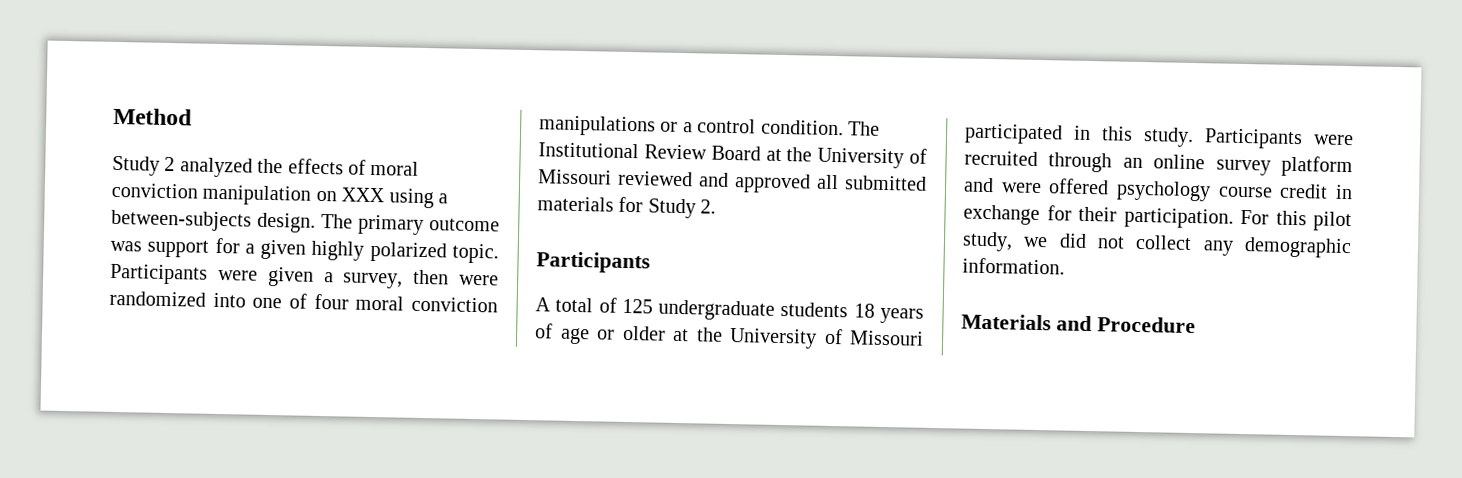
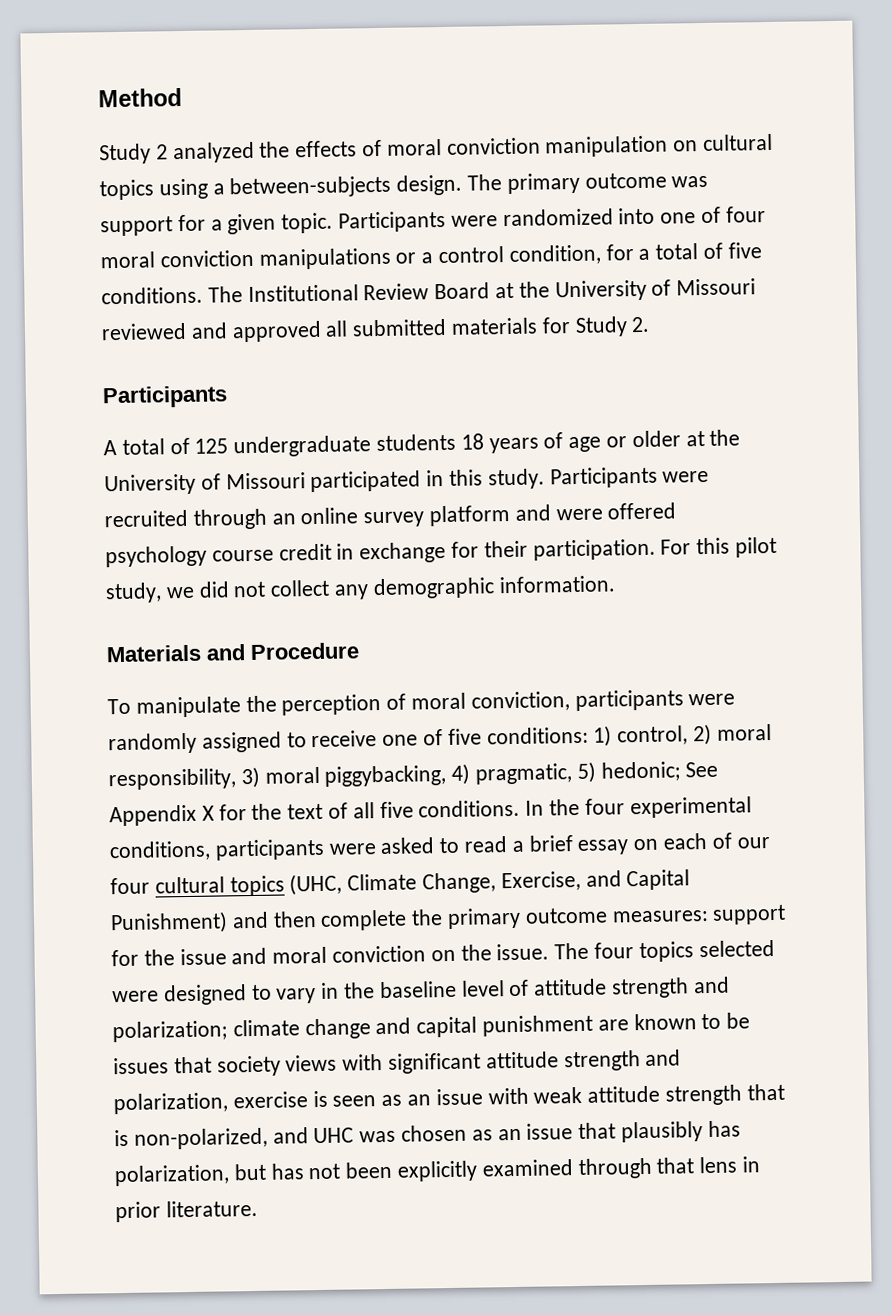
- Study 2 analyzed the effects of moral conviction manipulation on XXX using a between-subjects design.
+ Study 2 analyzed the effects of moral conviction manipulation on cultural topics using a between-subjects design.
- The primary outcome was support for a given highly polarized topic.
+ The primary outcome was support for a given topic.
- Participants were given a survey, then were randomized into one of four moral conviction manipulations or a control condition.
+ Participants were randomized into one of four moral conviction manipulations or a control condition, for a total of five conditions.
+ To manipulate the perception of moral conviction, participants were randomly assigned to receive one of five conditions: 1) control, 2) moral responsibility, 3) moral piggybacking, 4) pragmatic, 5) hedonic; See Appendix X for the text of all five conditions. In the four experimental conditions, participants were asked to read a brief essay on each of our four cultural topics (UHC, Climate Change, Exercise, and Capital Punishment) and then complete the primary outcome measures: support for the issue and moral conviction on the issue. The four topics selected were designed to vary in the baseline level of attitude strength and polarization; climate change and capital punishment are known to be issues that society views with significant attitude strength and polarization, exercise is seen as an issue with weak attitude strength that is non-polarized, and UHC was chosen as an issue that plausibly has polarization, but has not been explicitly examined through that lens in prior literature.

